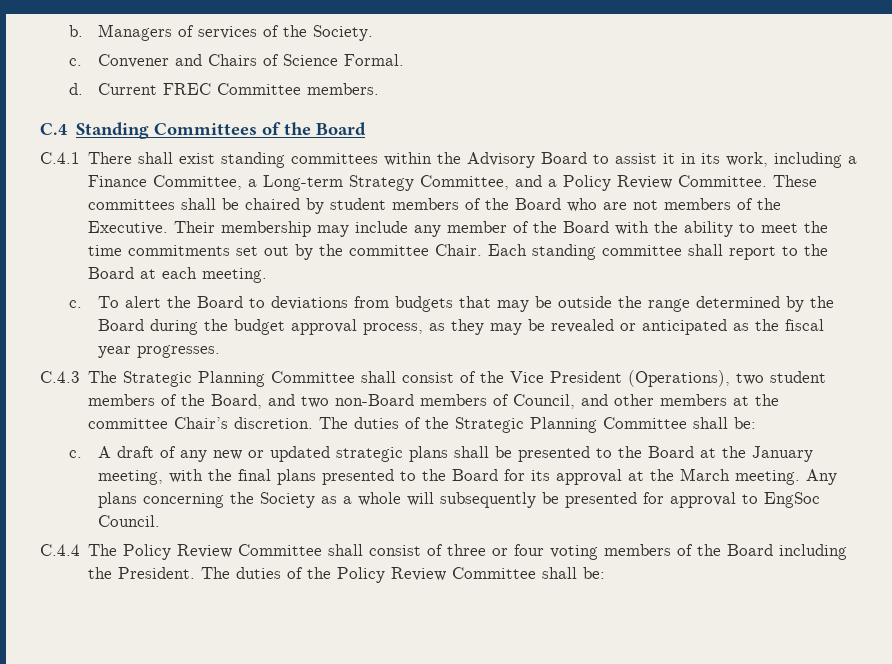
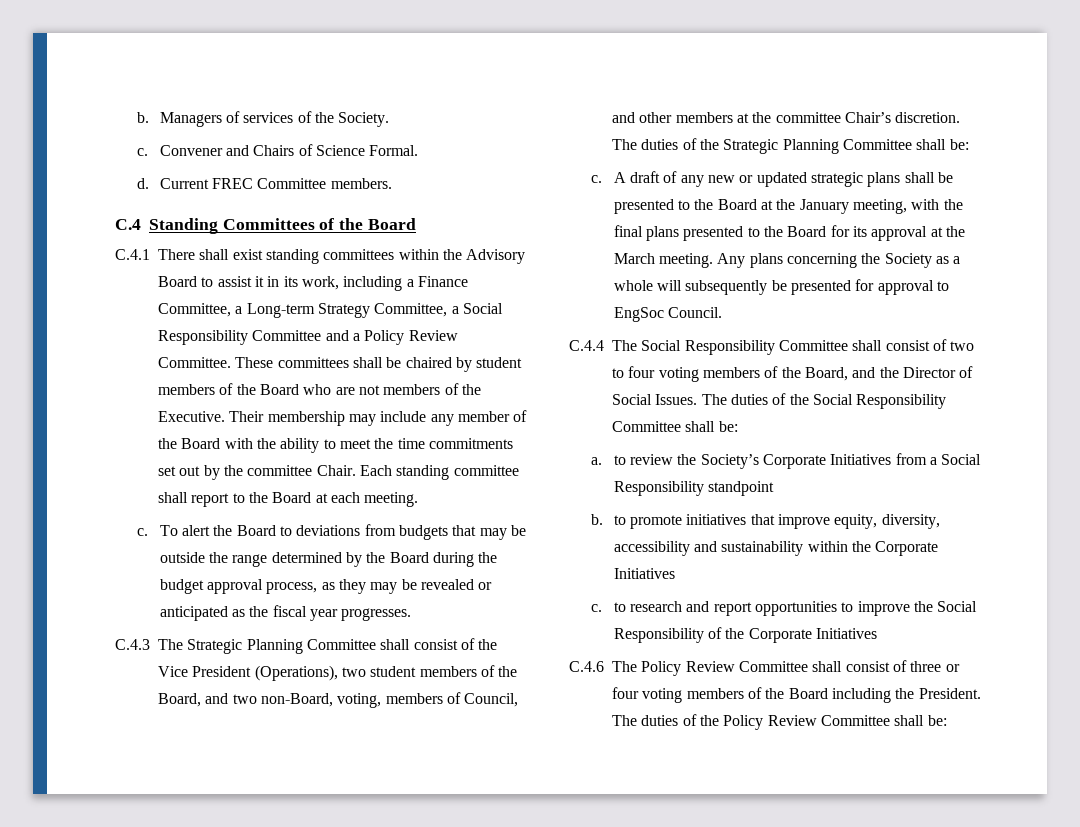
- C.4.1 There shall exist standing committees within the Advisory Board to assist it in its work, including a Finance Committee, a Long-term Strategy Committee, and a Policy Review Committee.
+ C.4.1 There shall exist standing committees within the Advisory Board to assist it in its work, including a Finance Committee, a Long-term Strategy Committee, a Social Responsibility Committee and a Policy Review Committee.
- C.4.3 The Strategic Planning Committee shall consist of the Vice President (Operations), two student members of the Board, and two non-Board members of Council, and other members at the committee Chair’s discretion.
+ C.4.3 The Strategic Planning Committee shall consist of the Vice President (Operations), two student members of the Board, and two non-Board, voting, members of Council, and other members at the committee Chair’s discretion.
- C.4.4 The Policy Review Committee shall consist of three or four voting members of the Board including the President.
+ C.4.4 The Social Responsibility Committee shall consist of two to four voting members of the Board, and the Director of Social Issues. The duties of the Social Responsibility Committee shall be:
+ a. to review the Society’s Corporate Initiatives from a Social Responsibility standpoint
+ b. to promote initiatives that improve equity, diversity, accessibility and sustainability within the Corporate Initiatives
+ c. to research and report opportunities to improve the Social Responsibility of the Corporate Initiatives
+ C.4.6 The Policy Review Committee shall consist of three or four voting members of the Board including the President.

